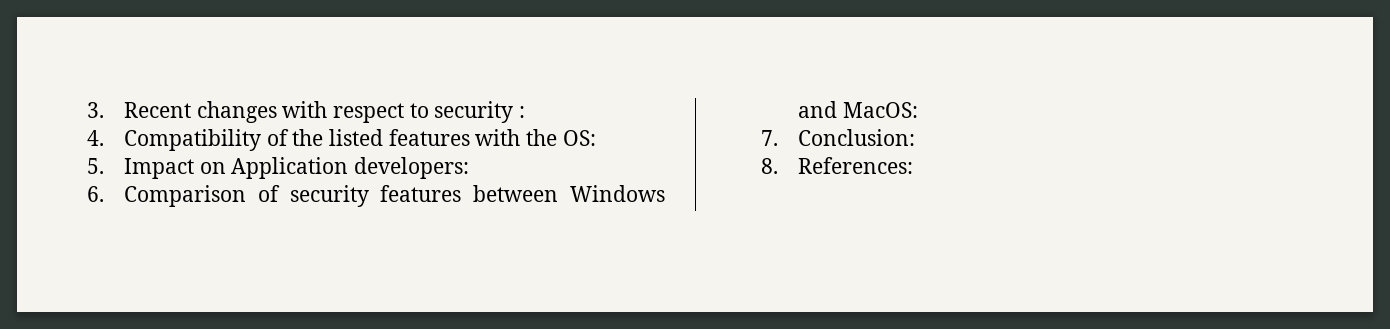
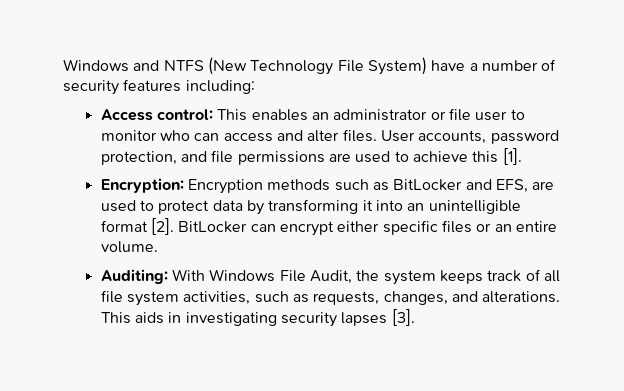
- 3. Recent changes with respect to security :
- 4. Compatibility of the listed features with the OS:
- 5. Impact on Application developers:
- 6. Comparison of security features between Windows and MacOS:
- 7. Conclusion:
- 8. References:
+ Windows and NTFS (New Technology File System) have a number of security features including:
+ Access control: This enables an administrator or file user to monitor who can access and alter files. User accounts, password protection, and file permissions are used to achieve this [1].
+ Encryption: Encryption methods such as BitLocker and EFS, are used to protect data by transforming it into an unintelligible format [2]. BitLocker can encrypt either specific files or an entire volume.
+ Auditing: With Windows File Audit, the system keeps track of all file system activities, such as requests, changes, and alterations. This aids in investigating security lapses [3].

